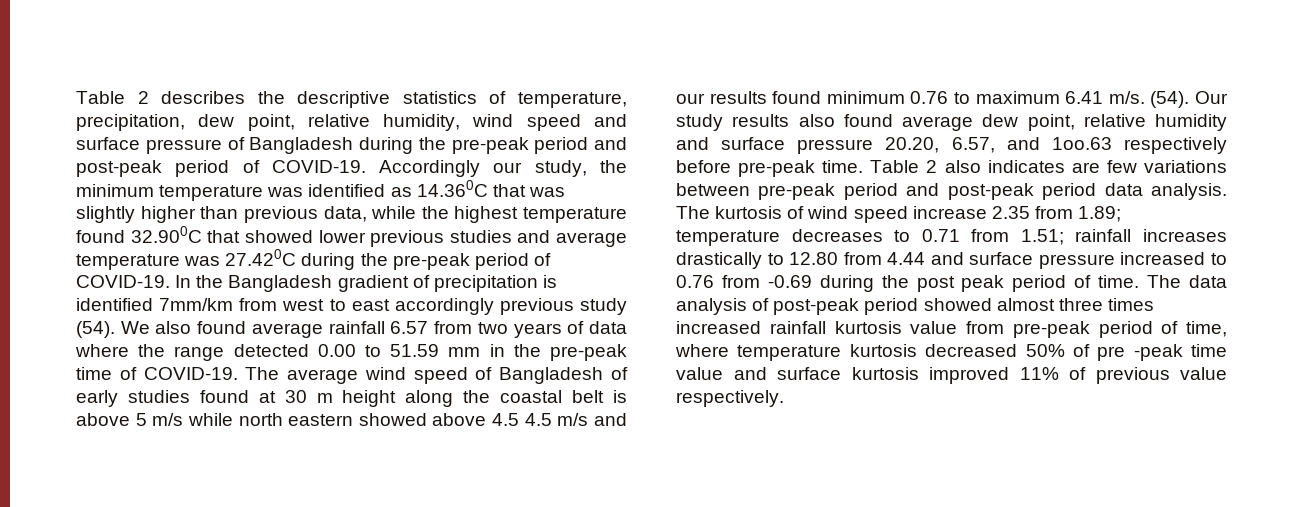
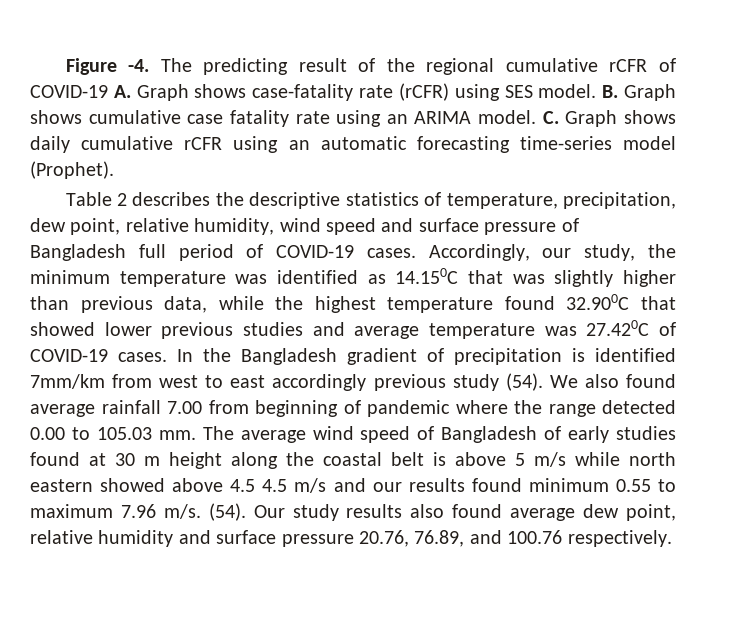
+ Figure -4. The predicting result of the regional cumulative rCFR of COVID-19 A. Graph shows case-fatality rate (rCFR) using SES model. B. Graph shows cumulative case fatality rate using an ARIMA model. C. Graph shows daily cumulative rCFR using an automatic forecasting time-series model (Prophet).
- Table 2 describes the descriptive statistics of temperature, precipitation, dew point, relative humidity, wind speed and surface pressure of Bangladesh during the pre-peak period and post-peak period of COVID-19. Accordingly our study, the minimum temperature was identified as 14.360C that was slightly higher than previous data, while the highest temperature found 32.900C that showed lower previous studies and average temperature was 27.420C during the pre-peak period of COVID-19.
+ Table 2 describes the descriptive statistics of temperature, precipitation, dew point, relative humidity, wind speed and surface pressure of Bangladesh full period of COVID-19 cases. Accordingly, our study, the minimum temperature was identified as 14.150C that was slightly higher than previous data, while the highest temperature found 32.900C that showed lower previous studies and average temperature was 27.420C of COVID-19 cases.
- We also found average rainfall 6.57 from two years of data where the range detected 0.00 to 51.59 mm in the pre-peak time of COVID-19.
+ We also found average rainfall 7.00 from beginning of pandemic where the range detected 0.00 to 105.03 mm.
- The average wind speed of Bangladesh of early studies found at 30 m height along the coastal belt is above 5 m/s while north eastern showed above 4.5 4.5 m/s and our results found minimum 0.76 to maximum 6.41 m/s.
+ The average wind speed of Bangladesh of early studies found at 30 m height along the coastal belt is above 5 m/s while north eastern showed above 4.5 4.5 m/s and our results found minimum 0.55 to maximum 7.96 m/s.
- Our study results also found average dew point, relative humidity and surface pressure 20.20, 6.57, and 1oo.63 respectively before pre-peak time. Table 2 also indicates are few variations between pre-peak period and post-peak period data analysis. The kurtosis of wind speed increase 2.35 from 1.89; temperature decreases to 0.71 from 1.51; rainfall increases drastically to 12.80 from 4.44 and surface pressure increased to 0.76 from -0.69 during the post peak period of time. The data analysis of post-peak period showed almost three times increased rainfall kurtosis value from pre-peak period of time, where temperature kurtosis decreased 50% of pre -peak time value and surface kurtosis improved 11% of previous value respectively.
+ Our study results also found average dew point, relative humidity and surface pressure 20.76, 76.89, and 100.76 respectively.

